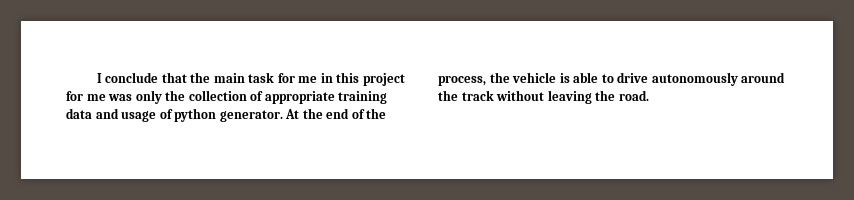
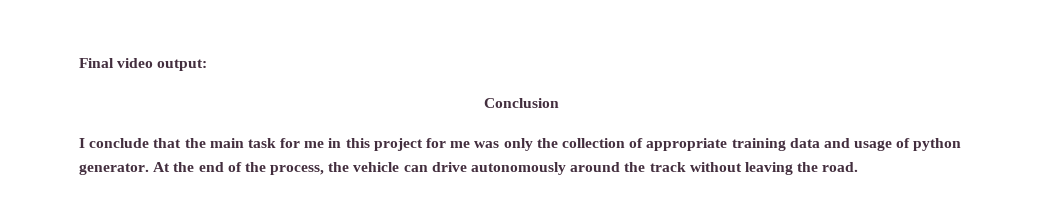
+ Final video output:
+ Conclusion
- At the end of the process, the vehicle is able to drive autonomously around the track without leaving the road.
+ At the end of the process, the vehicle can drive autonomously around the track without leaving the road.

